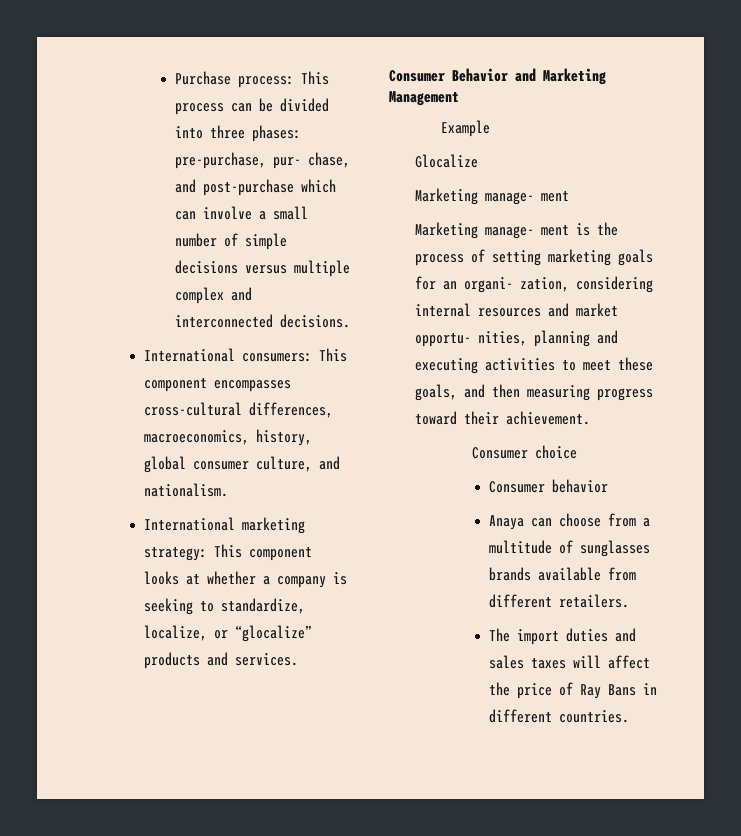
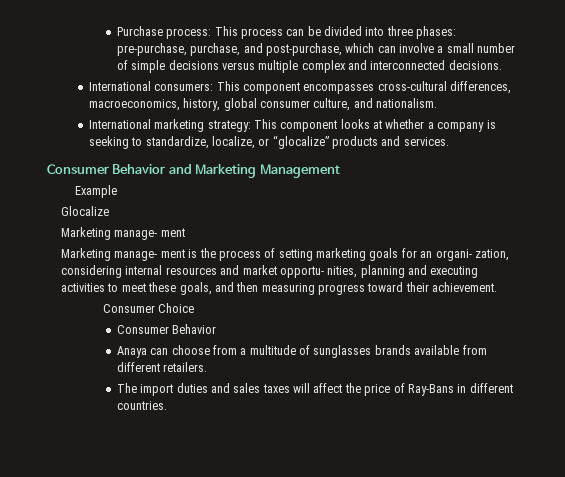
- Purchase process: This process can be divided into three phases: pre-purchase, pur- chase, and post-purchase which can involve a small number of simple decisions versus multiple complex and interconnected decisions.
+ Purchase process: This process can be divided into three phases: pre-purchase, purchase, and post-purchase, which can involve a small number of simple decisions versus multiple complex and interconnected decisions.
- Consumer choice
- Consumer behavior
+ Consumer Choice
+ Consumer Behavior
- The import duties and sales taxes will affect the price of Ray Bans in different countries.
+ The import duties and sales taxes will affect the price of Ray-Bans in different countries.

